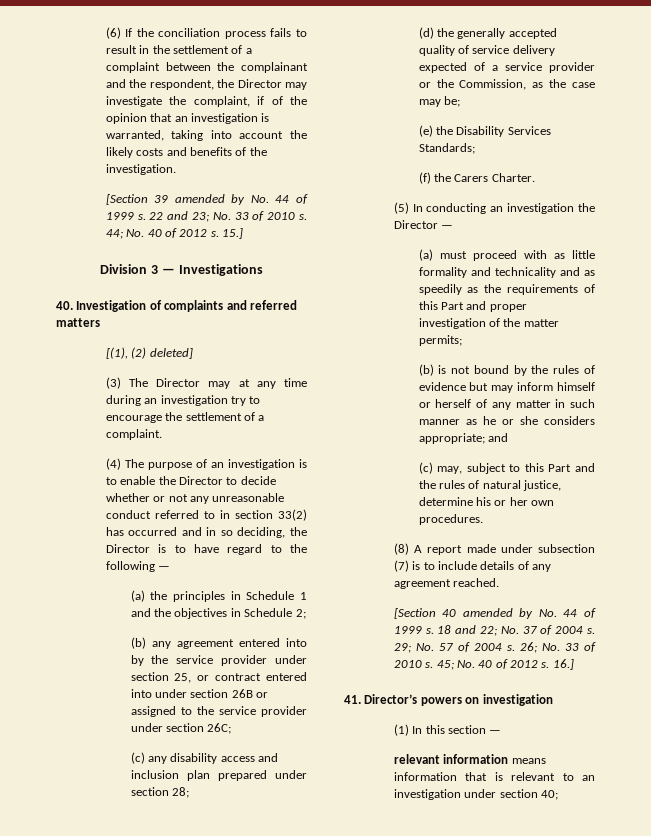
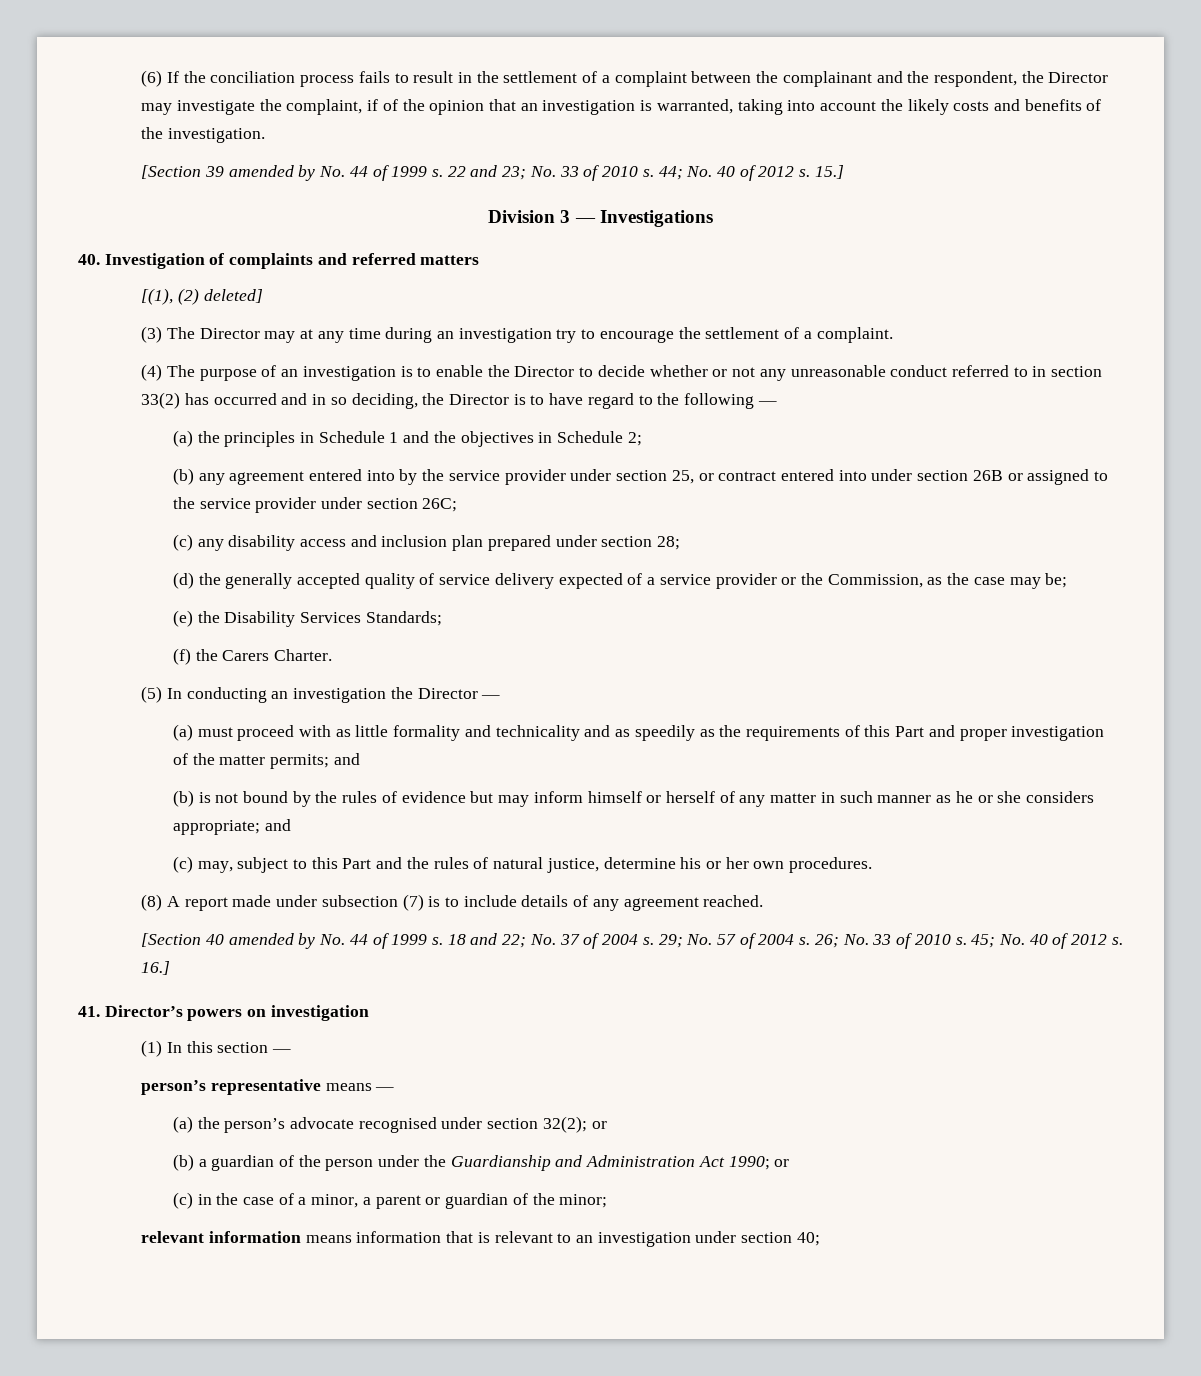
- (a) must proceed with as little formality and technicality and as speedily as the requirements of this Part and proper investigation of the matter permits;
+ (a) must proceed with as little formality and technicality and as speedily as the requirements of this Part and proper investigation of the matter permits; and
+ person’s representative means —
+ (a) the person’s advocate recognised under section 32(2); or
+ (b) a guardian of the person under the Guardianship and Administration Act 1990; or
+ (c) in the case of a minor, a parent or guardian of the minor;

